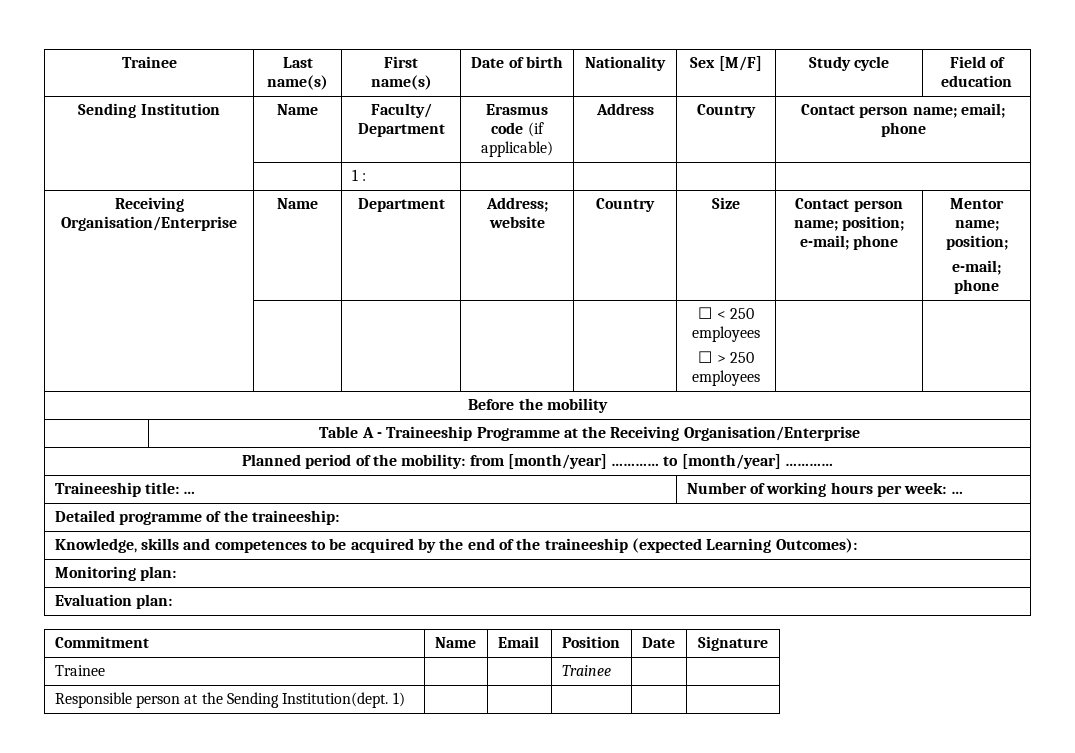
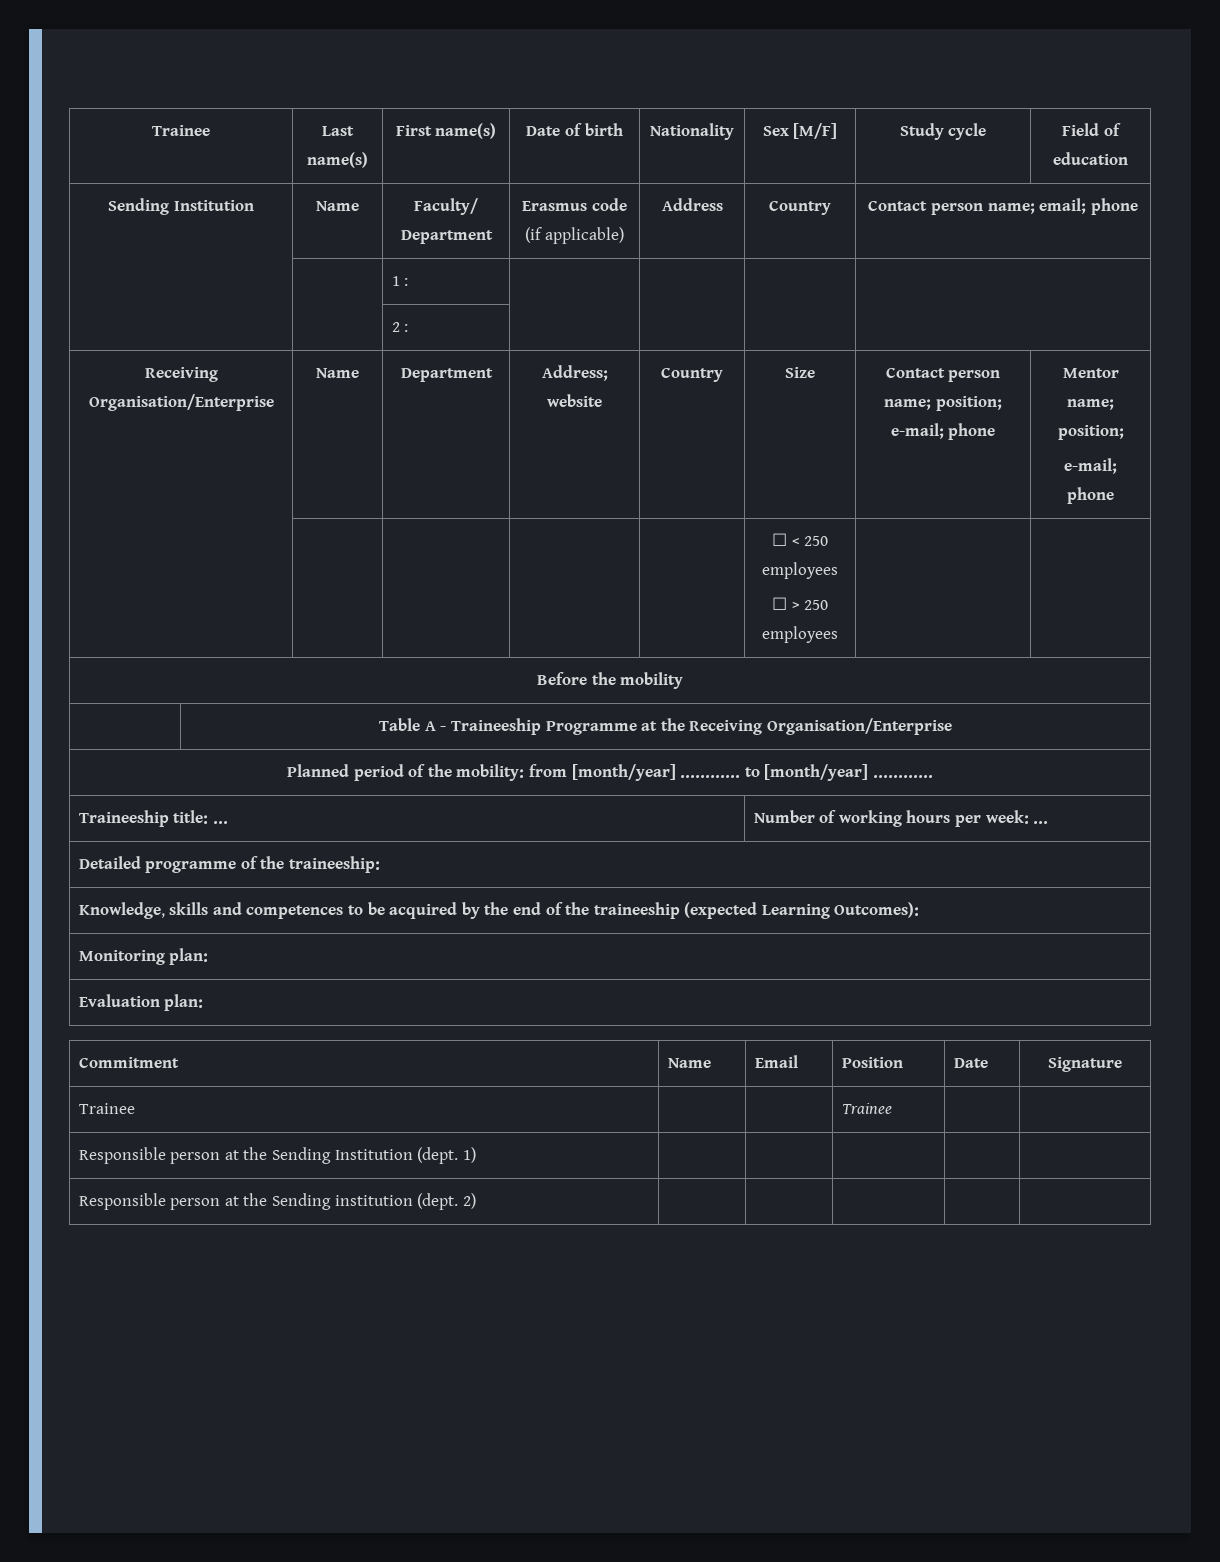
+ | | 2 : | | | |
- Responsible person at the Sending Institution(dept. 1) | | | | |
+ Responsible person at the Sending Institution (dept. 1) | | | | |
+ Responsible person at the Sending institution (dept. 2) | | | | |

